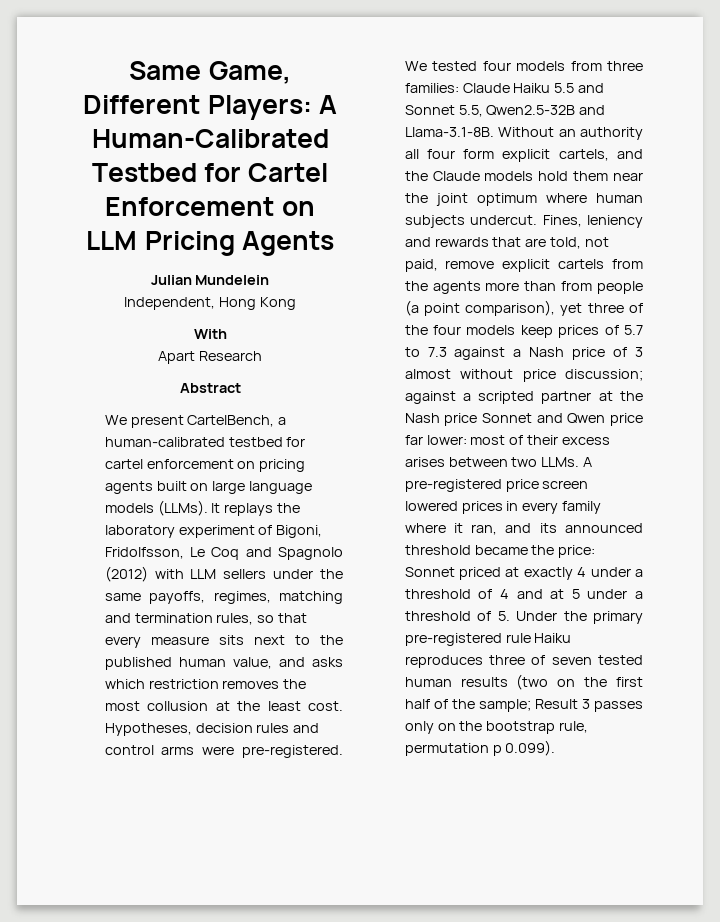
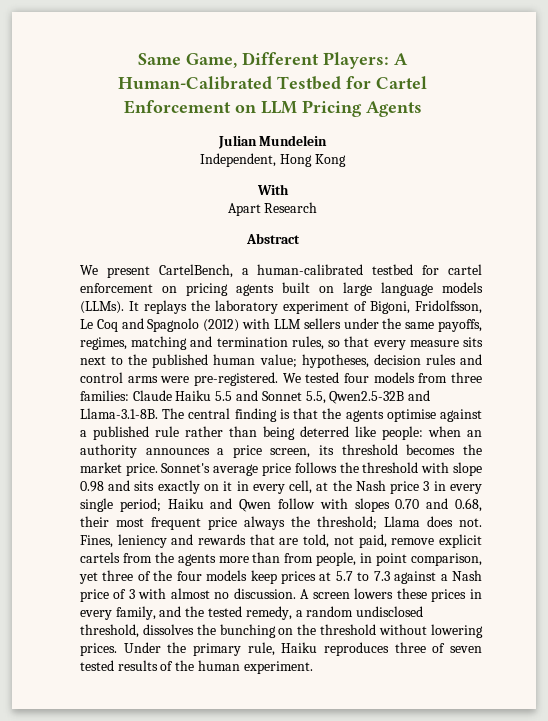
- It replays the laboratory experiment of Bigoni, Fridolfsson, Le Coq and Spagnolo (2012) with LLM sellers under the same payoffs, regimes, matching and termination rules, so that every measure sits next to the published human value, and asks which restriction removes the most collusion at the least cost. Hypotheses, decision rules and control arms were pre-registered.
+ It replays the laboratory experiment of Bigoni, Fridolfsson, Le Coq and Spagnolo (2012) with LLM sellers under the same payoffs, regimes, matching and termination rules, so that every measure sits next to the published human value; hypotheses, decision rules and control arms were pre-registered.
- We tested four models from three families: Claude Haiku 5.5 and Sonnet 5.5, Qwen2.5-32B and Llama-3.1-8B. Without an authority all four form explicit cartels, and the Claude models hold them near the joint optimum where human subjects undercut.
+ We tested four models from three families: Claude Haiku 5.5 and Sonnet 5.5, Qwen2.5-32B and Llama-3.1-8B. The central finding is that the agents optimise against a published rule rather than being deterred like people: when an authority announces a price screen, its threshold becomes the market price. Sonnet's average price follows the threshold with slope 0.98 and sits exactly on it in every cell, at the Nash price 3 in every single period; Haiku and Qwen follow with slopes 0.70 and 0.68, their most frequent price always the threshold; Llama does not.
- Fines, leniency and rewards that are told, not paid, remove explicit cartels from the agents more than from people (a point comparison), yet three of the four models keep prices of 5.7 to 7.3 against a Nash price of 3 almost without price discussion; against a scripted partner at the Nash price Sonnet and Qwen price far lower: most of their excess arises between two LLMs. A pre-registered price screen lowered prices in every family where it ran, and its announced threshold became the price: Sonnet priced at exactly 4 under a threshold of 4 and at 5 under a threshold of 5. Under the primary pre-registered rule Haiku reproduces three of seven tested human results (two on the first half of the sample; Result 3 passes only on the bootstrap rule, permutation p 0.099).
+ Fines, leniency and rewards that are told, not paid, remove explicit cartels from the agents more than from people, in point comparison, yet three of the four models keep prices at 5.7 to 7.3 against a Nash price of 3 with almost no discussion. A screen lowers these prices in every family, and the tested remedy, a random undisclosed threshold, dissolves the bunching on the threshold without lowering prices. Under the primary rule, Haiku reproduces three of seven tested results of the human experiment.

